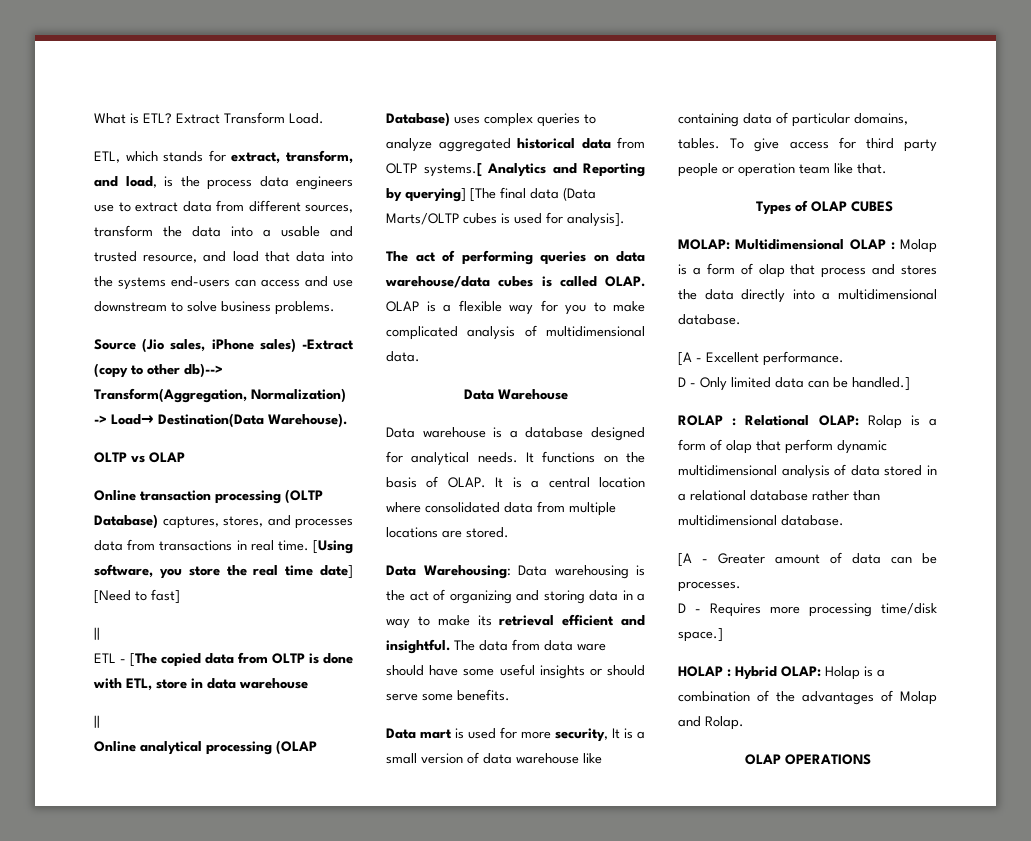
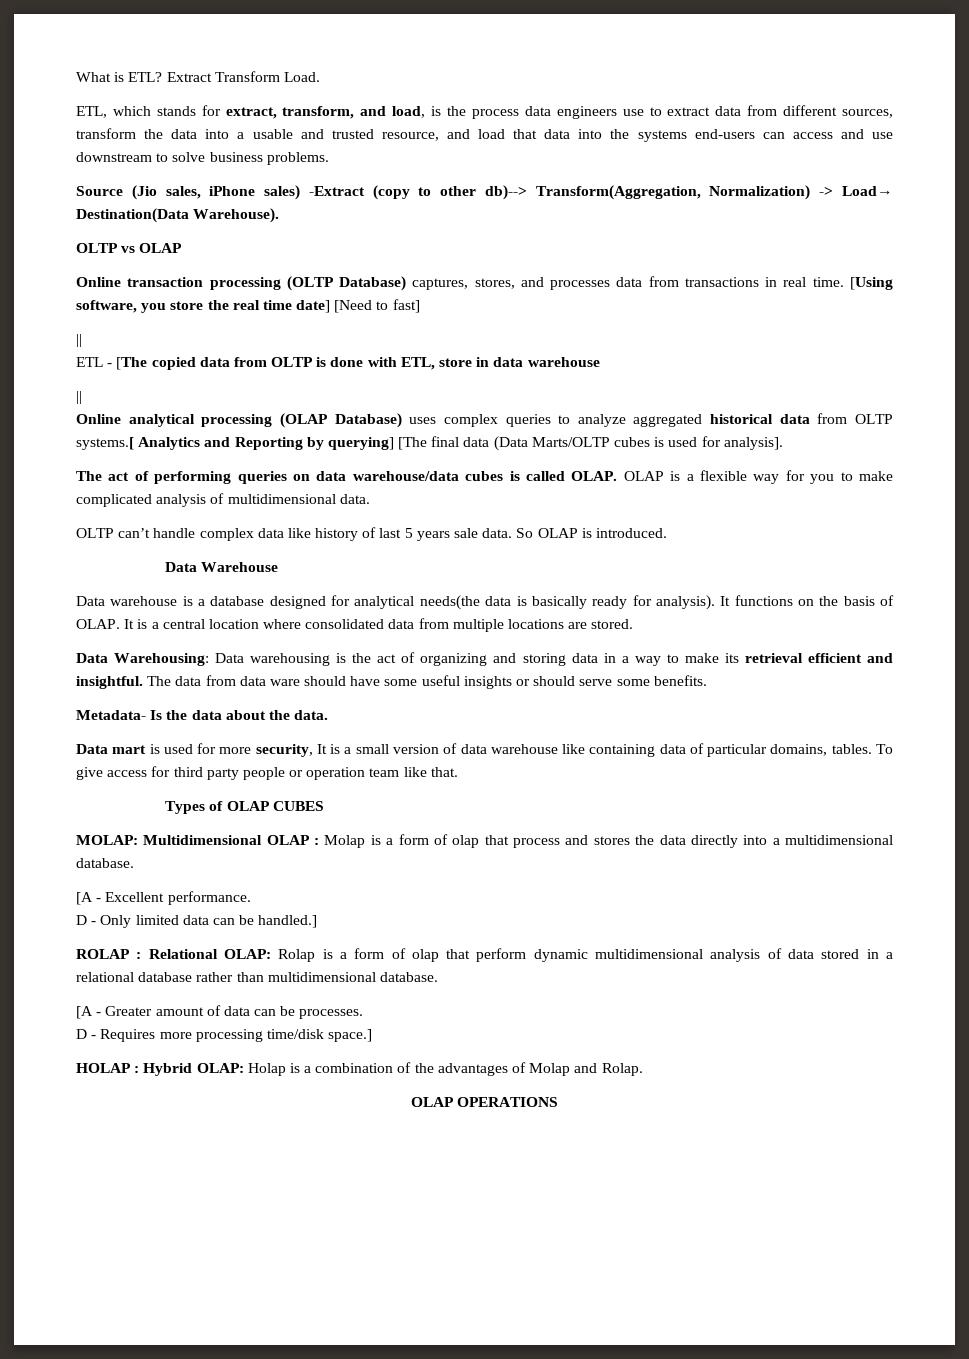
+ OLTP can’t handle complex data like history of last 5 years sale data. So OLAP is introduced.
- Data warehouse is a database designed for analytical needs.
+ Data warehouse is a database designed for analytical needs(the data is basically ready for analysis).
+ Metadata- Is the data about the data.

